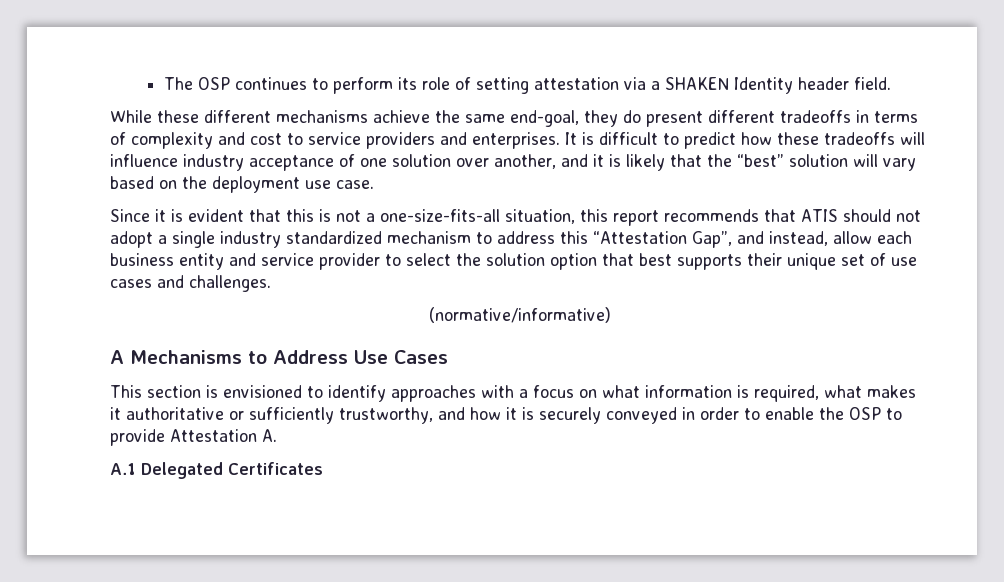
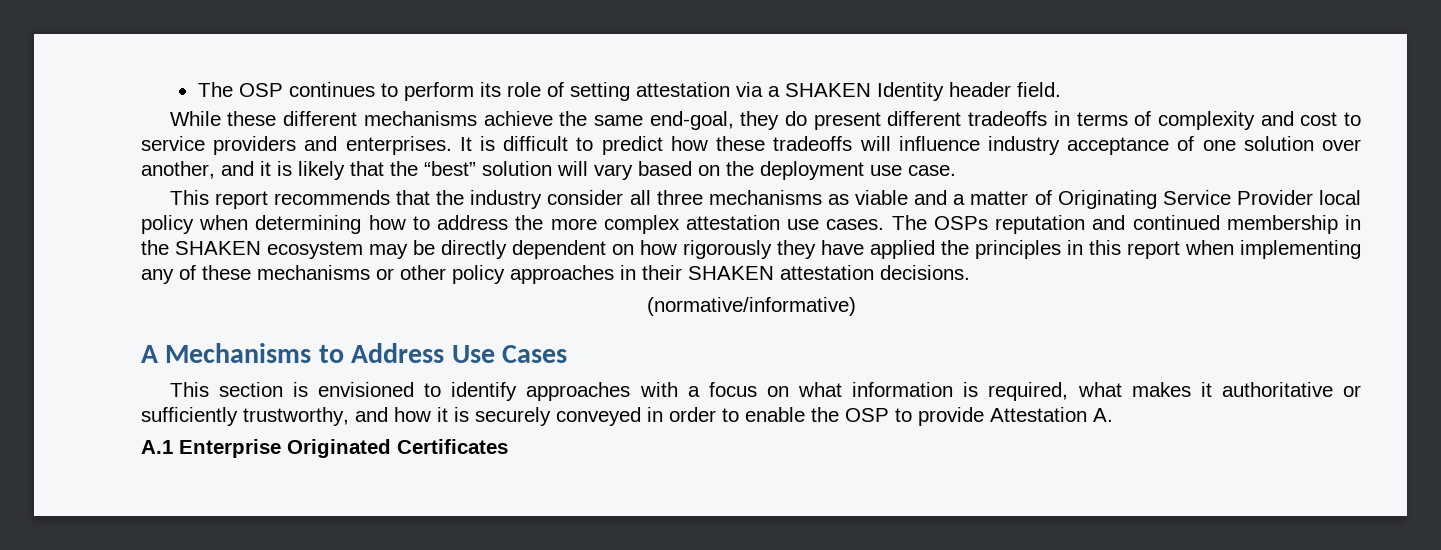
- Since it is evident that this is not a one-size-fits-all situation, this report recommends that ATIS should not adopt a single industry standardized mechanism to address this “Attestation Gap”, and instead, allow each business entity and service provider to select the solution option that best supports their unique set of use cases and challenges.
+ This report recommends that the industry consider all three mechanisms as viable and a matter of Originating Service Provider local policy when determining how to address the more complex attestation use cases. The OSPs reputation and continued membership in the SHAKEN ecosystem may be directly dependent on how rigorously they have applied the principles in this report when implementing any of these mechanisms or other policy approaches in their SHAKEN attestation decisions.
- A.1 Delegated Certificates
+ A.1 Enterprise Originated Certificates

